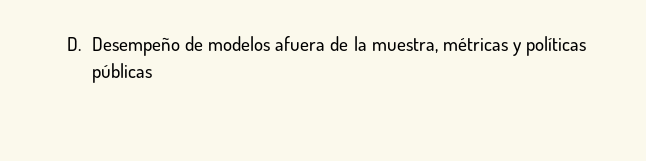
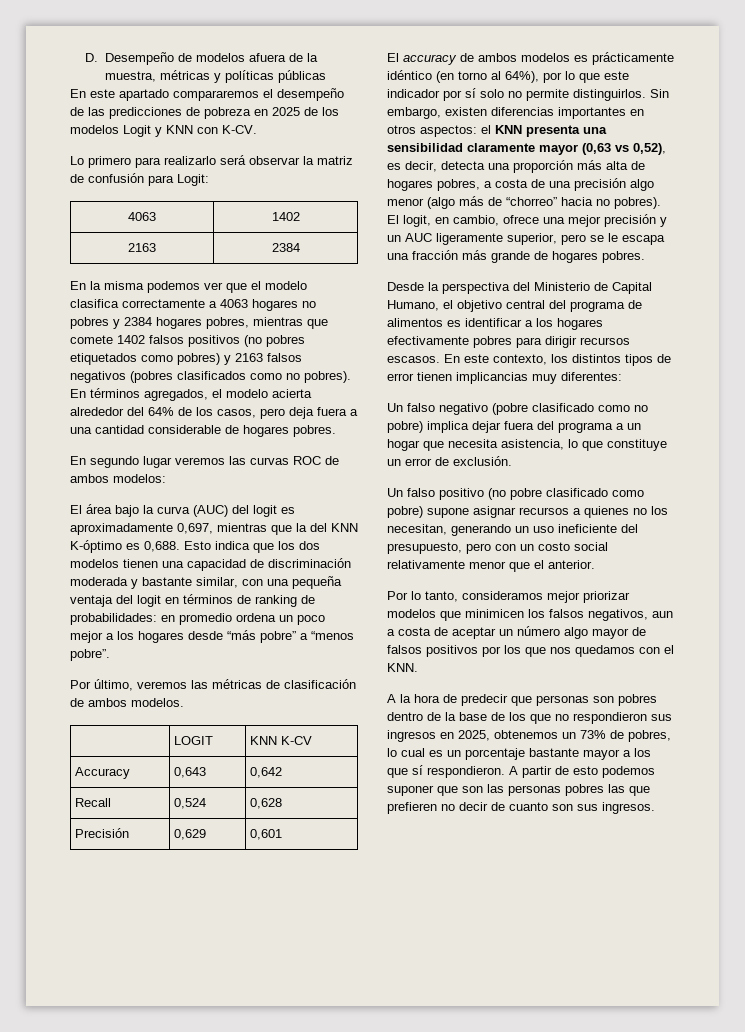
+ En este apartado compararemos el desempeño de las predicciones de pobreza en 2025 de los modelos Logit y KNN con K-CV.
+ Lo primero para realizarlo será observar la matriz de confusión para Logit:
+ 4063 | 1402
+ 2163 | 2384
+ En la misma podemos ver que el modelo clasifica correctamente a 4063 hogares no pobres y 2384 hogares pobres, mientras que comete 1402 falsos positivos (no pobres etiquetados como pobres) y 2163 falsos negativos (pobres clasificados como no pobres). En términos agregados, el modelo acierta alrededor del 64% de los casos, pero deja fuera a una cantidad considerable de hogares pobres.
+ En segundo lugar veremos las curvas ROC de ambos modelos:
+ El área bajo la curva (AUC) del logit es aproximadamente 0,697, mientras que la del KNN K-óptimo es 0,688. Esto indica que los dos modelos tienen una capacidad de discriminación moderada y bastante similar, con una pequeña ventaja del logit en términos de ranking de probabilidades: en promedio ordena un poco mejor a los hogares desde “más pobre” a “menos pobre”.
+ Por último, veremos las métricas de clasificación de ambos modelos.
+ | LOGIT | KNN K-CV
+ Accuracy | 0,643 | 0,642
+ Recall | 0,524 | 0,628
+ Precisión | 0,629 | 0,601
+ El accuracy de ambos modelos es prácticamente idéntico (en torno al 64%), por lo que este indicador por sí solo no permite distinguirlos. Sin embargo, existen diferencias importantes en otros aspectos: el KNN presenta una sensibilidad claramente mayor (0,63 vs 0,52), es decir, detecta una proporción más alta de hogares pobres, a costa de una precisión algo menor (algo más de “chorreo” hacia no pobres). El logit, en cambio, ofrece una mejor precisión y un AUC ligeramente superior, pero se le escapa una fracción más grande de hogares pobres.
+ Desde la perspectiva del Ministerio de Capital Humano, el objetivo central del programa de alimentos es identificar a los hogares efectivamente pobres para dirigir recursos escasos. En este contexto, los distintos tipos de error tienen implicancias muy diferentes:
+ Un falso negativo (pobre clasificado como no pobre) implica dejar fuera del programa a un hogar que necesita asistencia, lo que constituye un error de exclusión.
+ Un falso positivo (no pobre clasificado como pobre) supone asignar recursos a quienes no los necesitan, generando un uso ineficiente del presupuesto, pero con un costo social relativamente menor que el anterior.
+ Por lo tanto, consideramos mejor priorizar modelos que minimicen los falsos negativos, aun a costa de aceptar un número algo mayor de falsos positivos por los que nos quedamos con el KNN.
+ A la hora de predecir que personas son pobres dentro de la base de los que no respondieron sus ingresos en 2025, obtenemos un 73% de pobres, lo cual es un porcentaje bastante mayor a los que sí respondieron. A partir de esto podemos suponer que son las personas pobres las que prefieren no decir de cuanto son sus ingresos.

